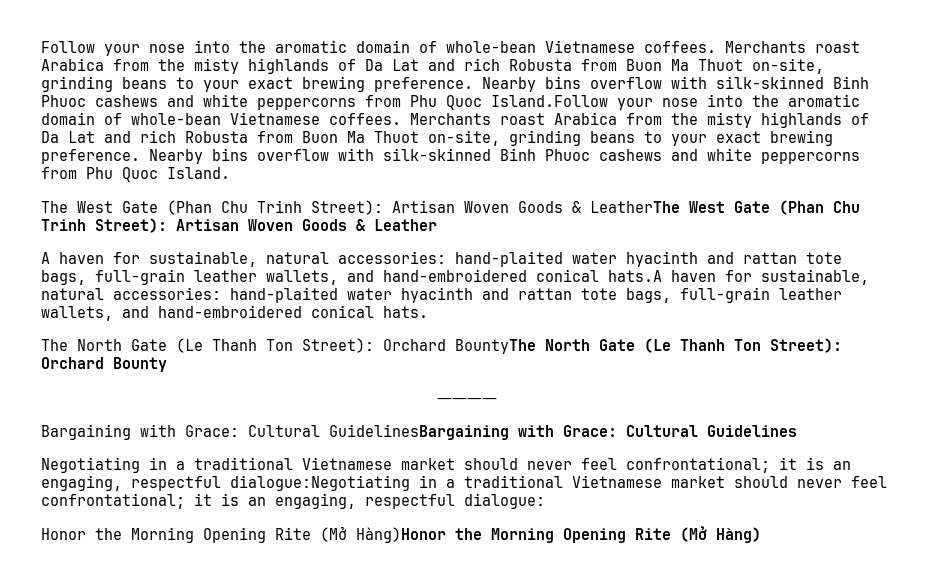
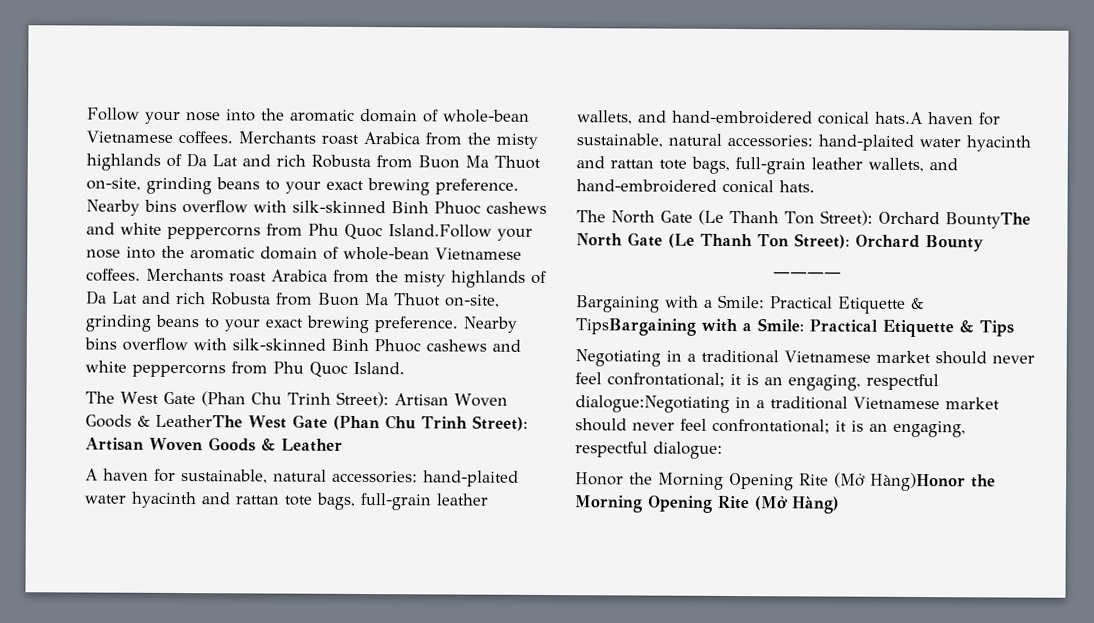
- Bargaining with Grace: Cultural GuidelinesBargaining with Grace: Cultural Guidelines
+ Bargaining with a Smile: Practical Etiquette & TipsBargaining with a Smile: Practical Etiquette & Tips

